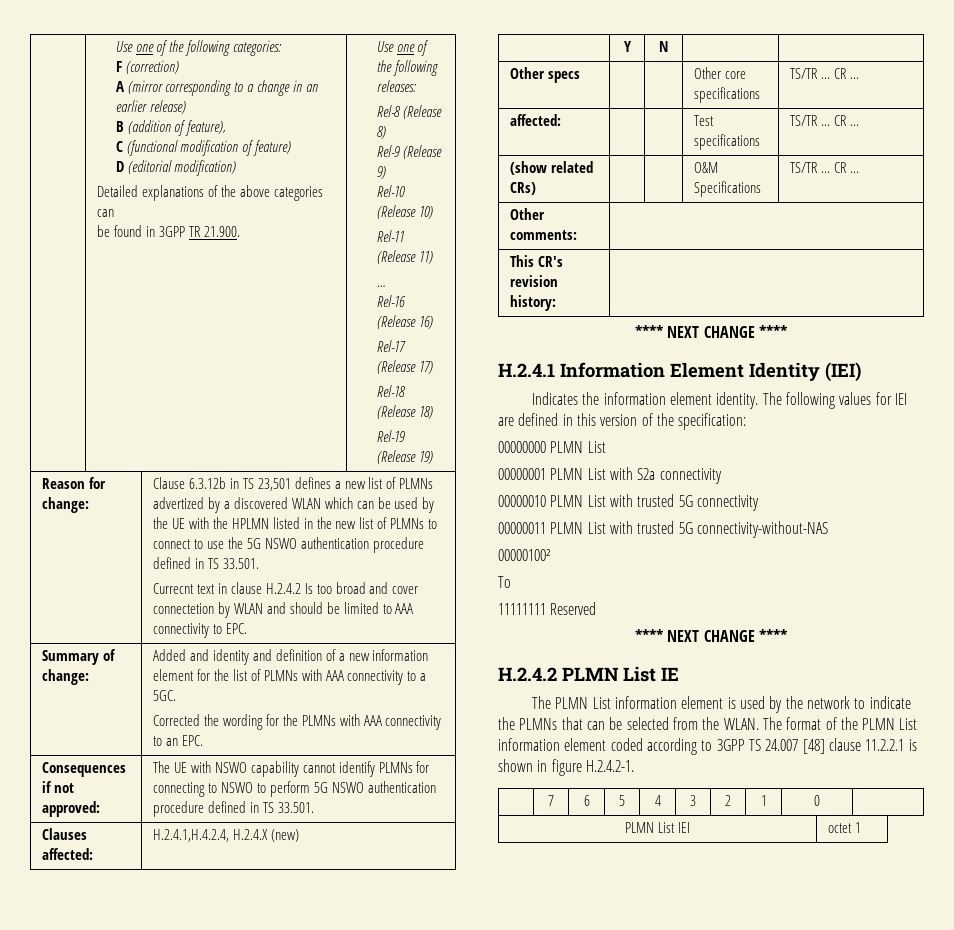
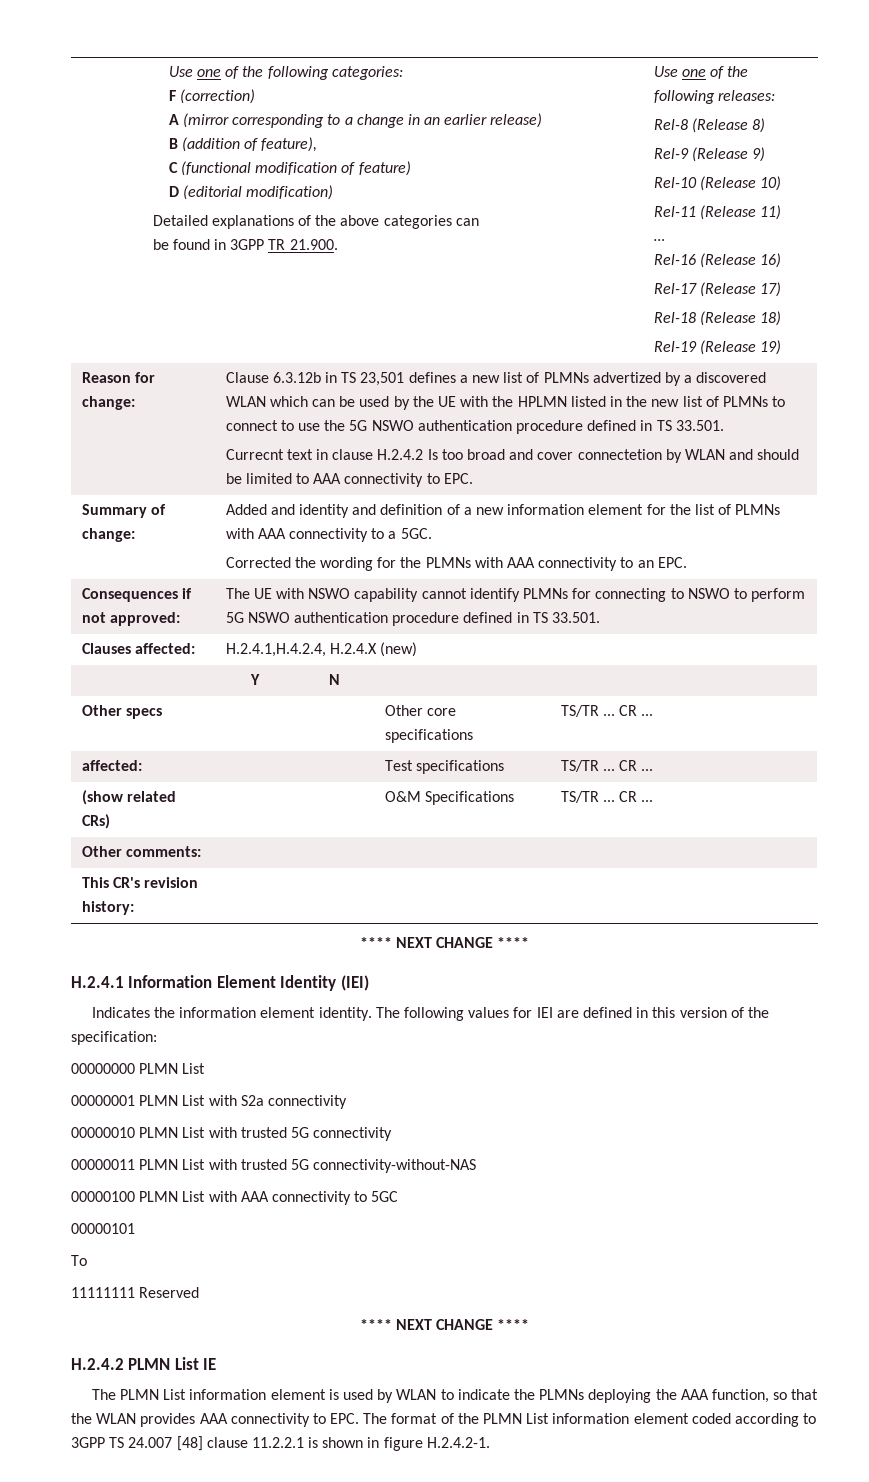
- 00000100²
+ 00000100 PLMN List with AAA connectivity to 5GC
+ 00000101
- The PLMN List information element is used by the network to indicate the PLMNs that can be selected from the WLAN. The format of the PLMN List information element coded according to 3GPP TS 24.007 [48] clause 11.2.2.1 is shown in figure H.2.4.2-1.
+ The PLMN List information element is used by WLAN to indicate the PLMNs deploying the AAA function, so that the WLAN provides AAA connectivity to EPC. The format of the PLMN List information element coded according to 3GPP TS 24.007 [48] clause 11.2.2.1 is shown in figure H.2.4.2-1.
- | 7 | 6 | 5 | 4 | 3 | 2 | 1 | 0 |
- PLMN List IEI | octet 1

